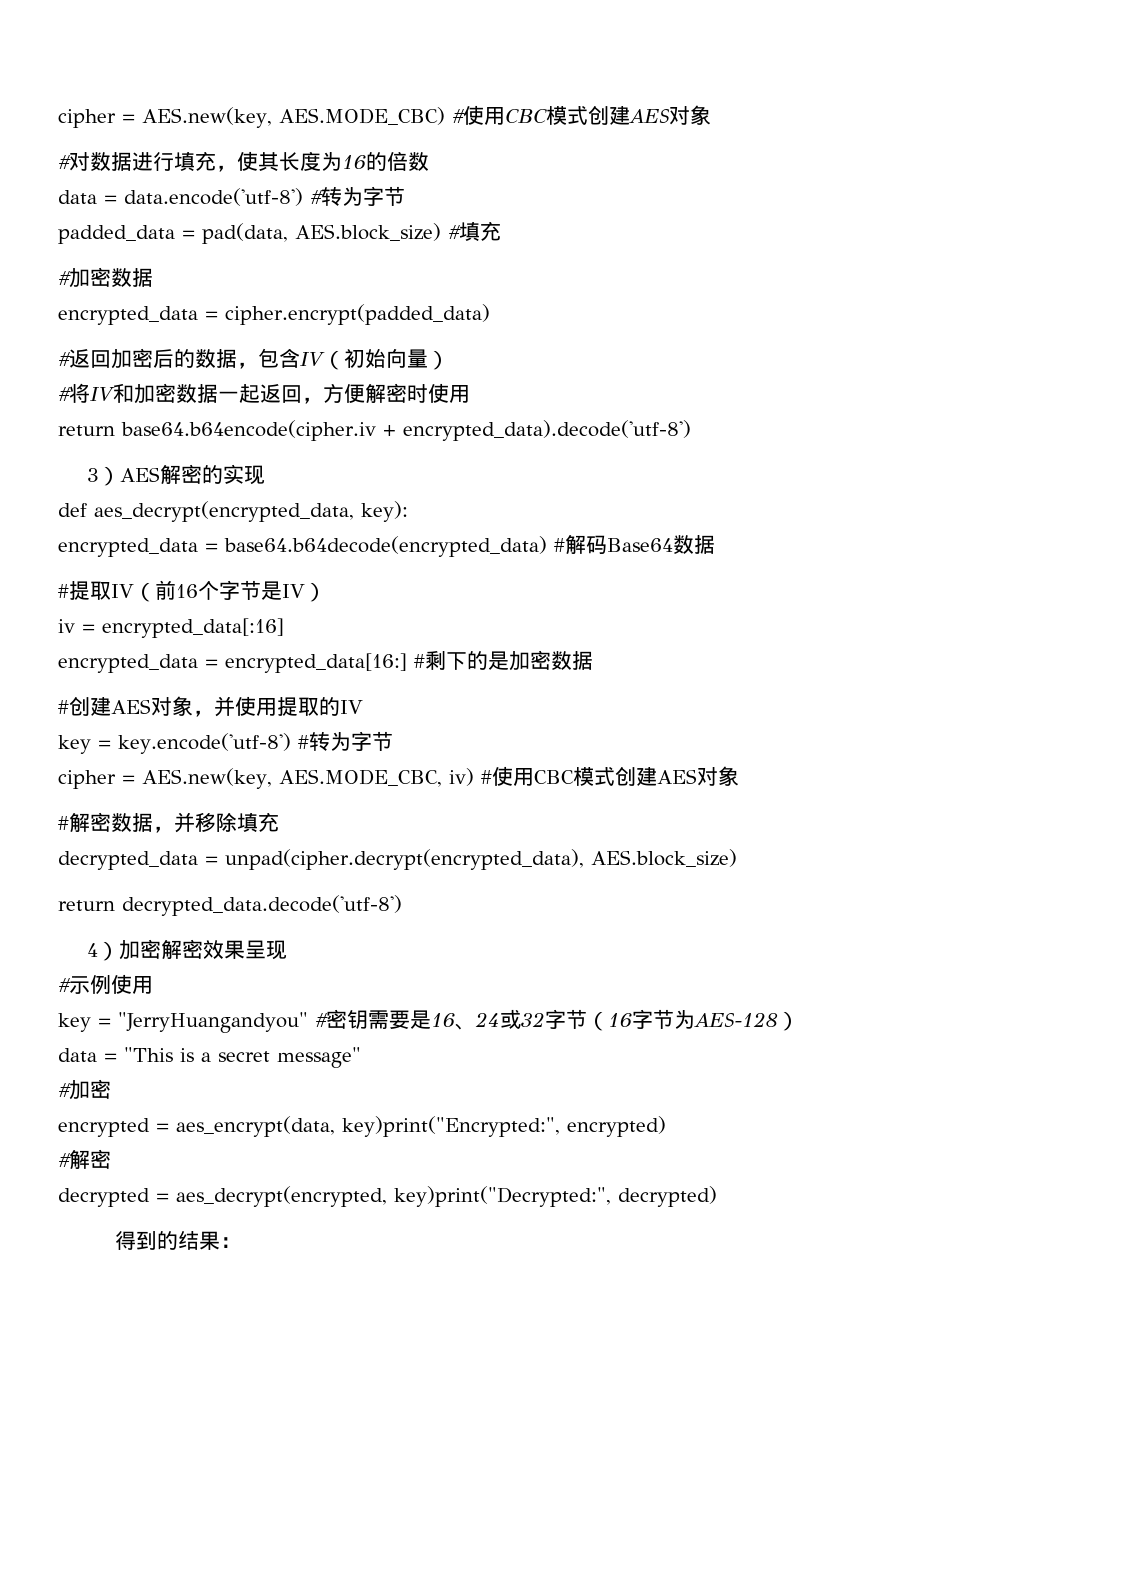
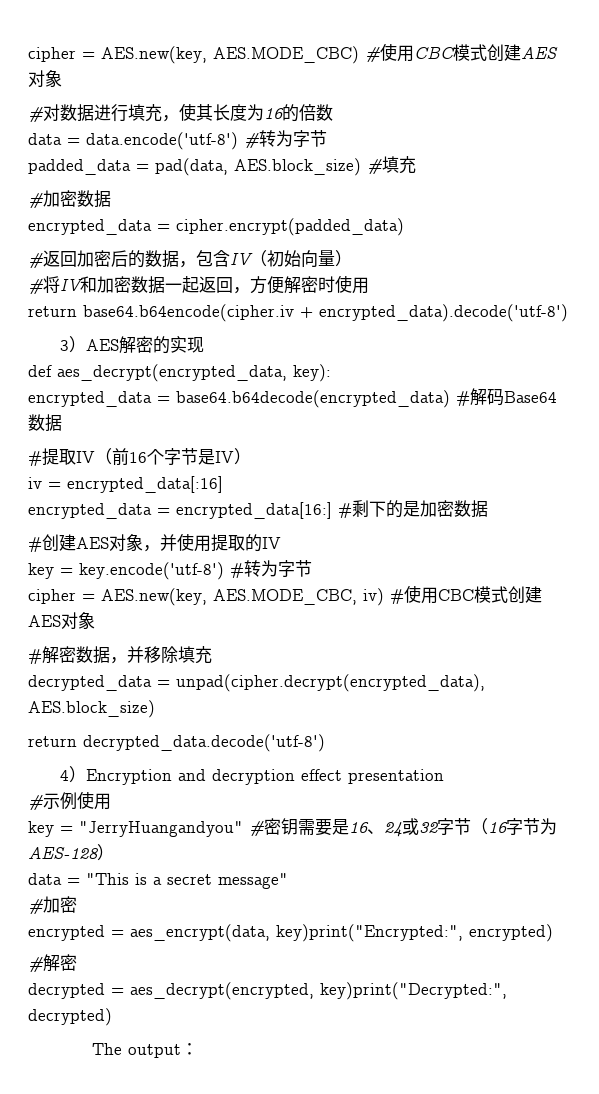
- 4）加密解密效果呈现
+ 4）Encryption and decryption effect presentation
- 得到的结果：
+ The output：

